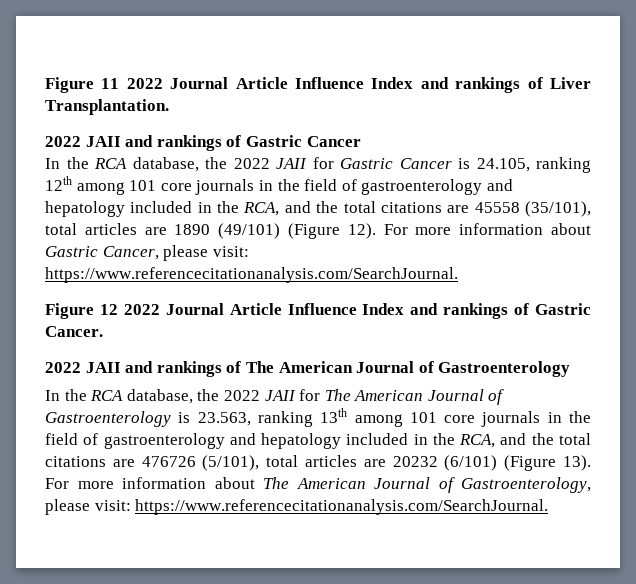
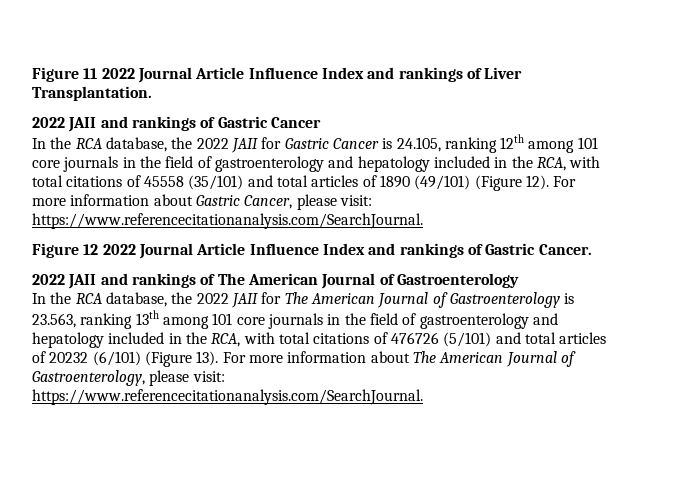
- In the RCA database, the 2022 JAII for Gastric Cancer is 24.105, ranking 12th among 101 core journals in the field of gastroenterology and hepatology included in the RCA, and the total citations are 45558 (35/101), total articles are 1890 (49/101) (Figure 12).
+ In the RCA database, the 2022 JAII for Gastric Cancer is 24.105, ranking 12th among 101 core journals in the field of gastroenterology and hepatology included in the RCA, with total citations of 45558 (35/101) and total articles of 1890 (49/101) (Figure 12).
- In the RCA database, the 2022 JAII for The American Journal of Gastroenterology is 23.563, ranking 13th among 101 core journals in the field of gastroenterology and hepatology included in the RCA, and the total citations are 476726 (5/101), total articles are 20232 (6/101) (Figure 13).
+ In the RCA database, the 2022 JAII for The American Journal of Gastroenterology is 23.563, ranking 13th among 101 core journals in the field of gastroenterology and hepatology included in the RCA, with total citations of 476726 (5/101) and total articles of 20232 (6/101) (Figure 13).

